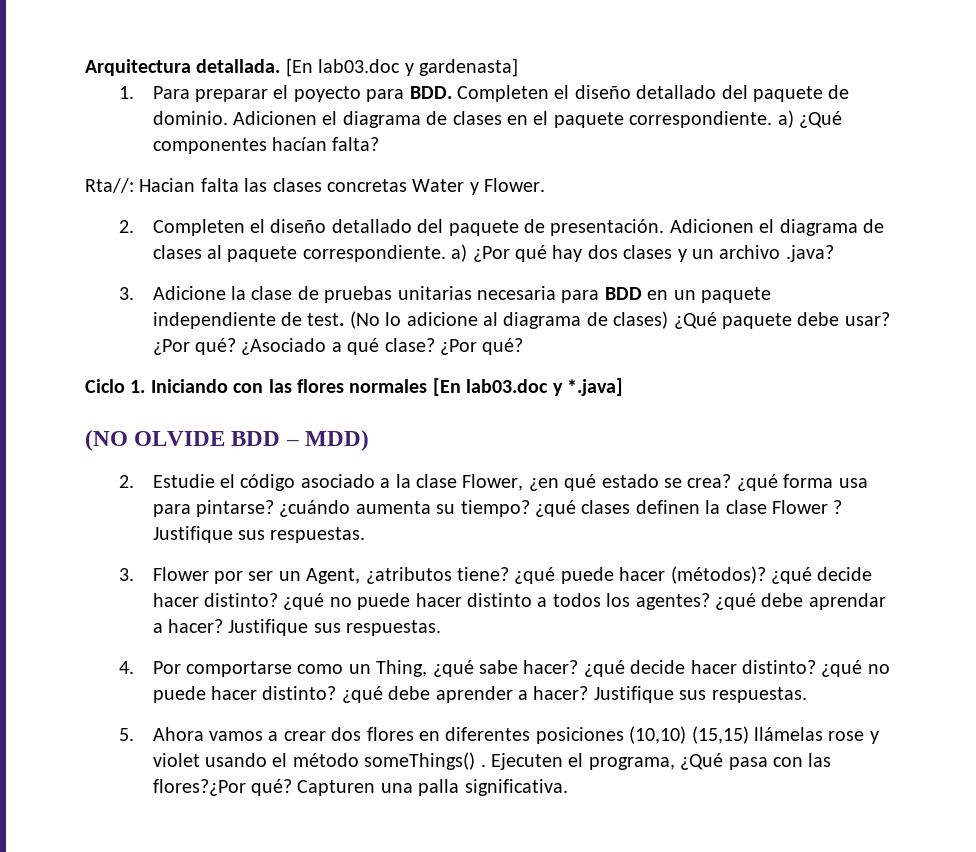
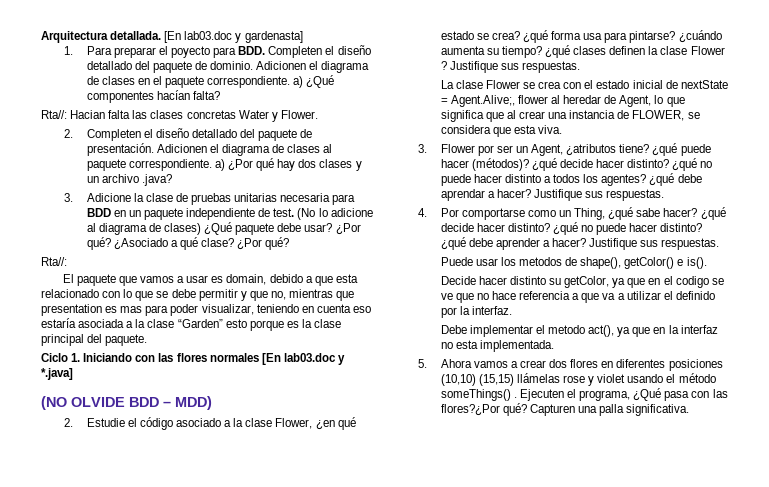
  ¿Asociado a qué clase? ¿Por qué?
+ Rta//:
+ El paquete que vamos a usar es domain, debido a que esta relacionado con lo que se debe permitir y que no, mientras que presentation es mas para poder visualizar, teniendo en cuenta eso estaría asociada a la clase “Garden” esto porque es la clase principal del paquete.
+ La clase Flower se crea con el estado inicial de nextState = Agent.Alive;, flower al heredar de Agent, lo que significa que al crear una instancia de FLOWER, se considera que esta viva.
+ Puede usar los metodos de shape(), getColor() e is().
+ Decide hacer distinto su getColor, ya que en el codigo se ve que no hace referencia a que va a utilizar el definido por la interfaz.
+ Debe implementar el metodo act(), ya que en la interfaz no esta implementada.

